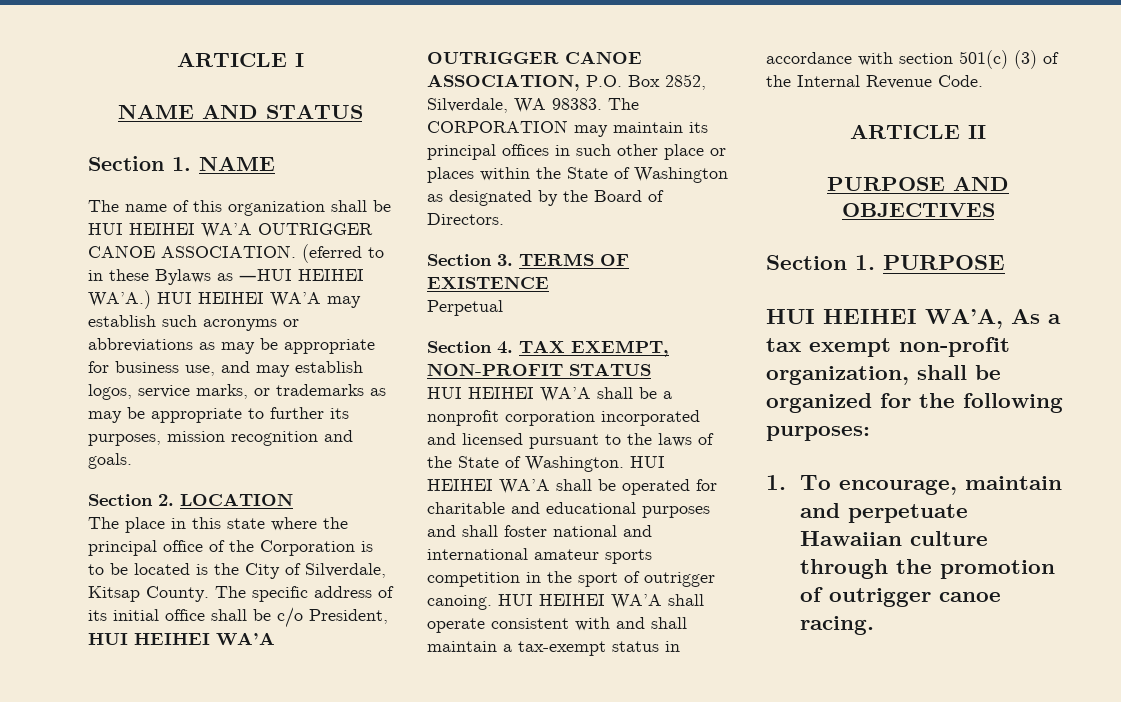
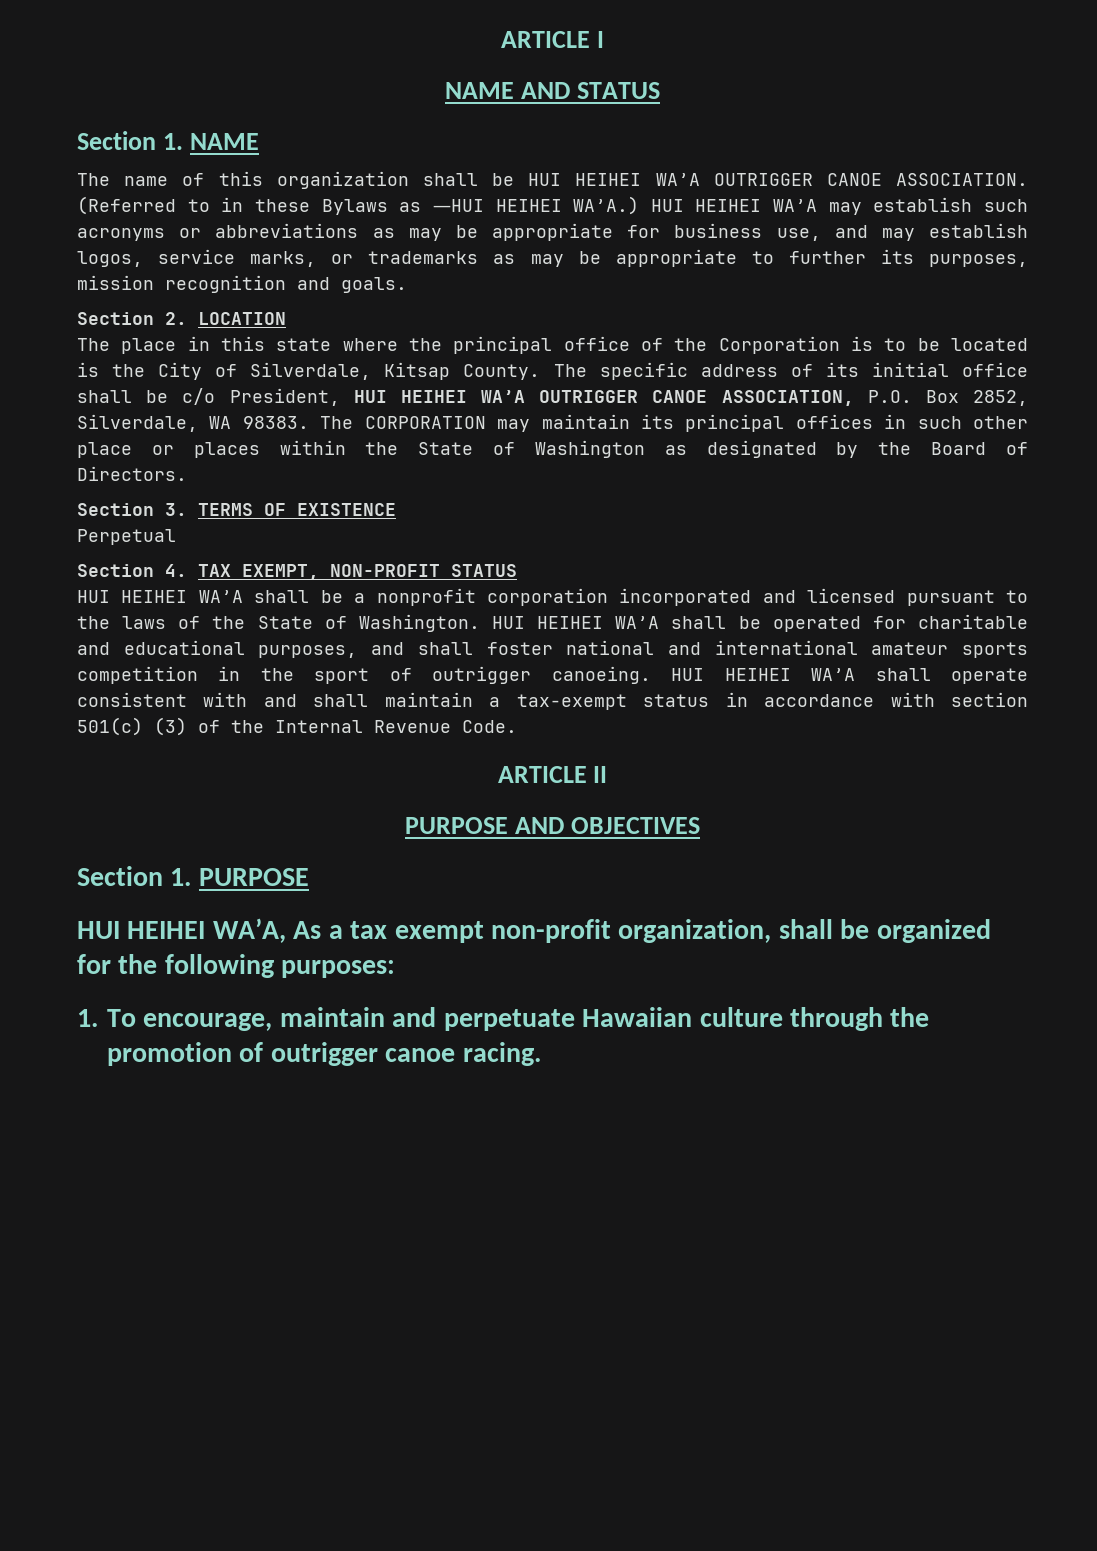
- (eferred to in these Bylaws as ―HUI HEIHEI WA’A.)
+ (Referred to in these Bylaws as ―HUI HEIHEI WA’A.)
- HUI HEIHEI WA’A shall be operated for charitable and educational purposes and shall foster national and international amateur sports competition in the sport of outrigger canoing.
+ HUI HEIHEI WA’A shall be operated for charitable and educational purposes, and shall foster national and international amateur sports competition in the sport of outrigger canoeing.

